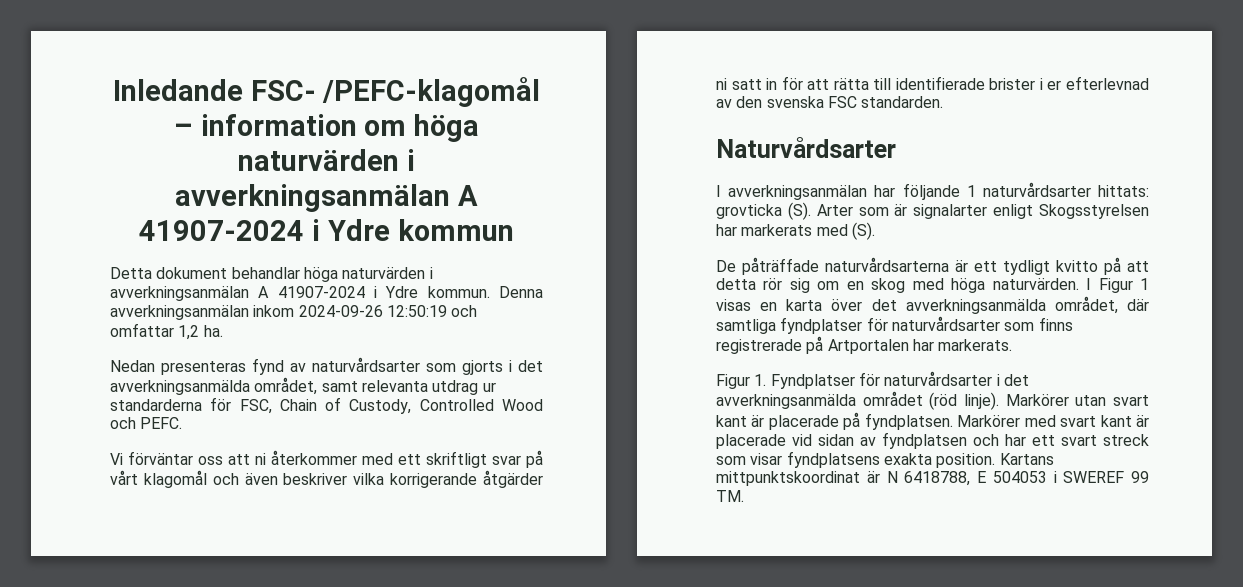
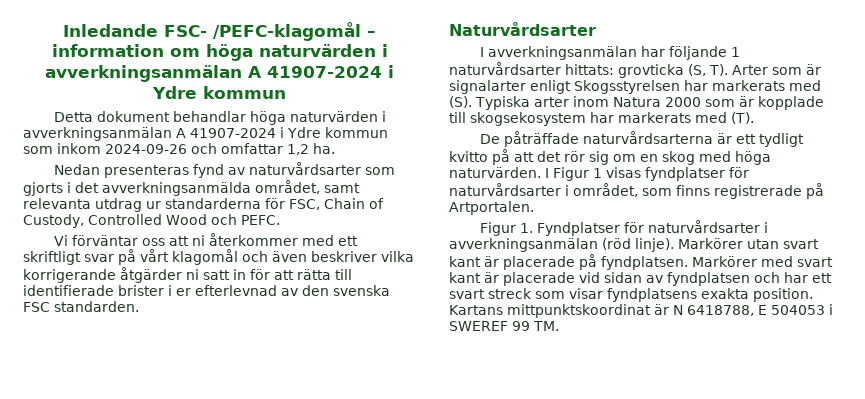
- Detta dokument behandlar höga naturvärden i avverkningsanmälan A 41907-2024 i Ydre kommun. Denna avverkningsanmälan inkom 2024-09-26 12:50:19 och omfattar 1,2 ha.
+ Detta dokument behandlar höga naturvärden i avverkningsanmälan A 41907-2024 i Ydre kommun som inkom 2024-09-26 och omfattar 1,2 ha.
- I avverkningsanmälan har följande 1 naturvårdsarter hittats: grovticka (S). Arter som är signalarter enligt Skogsstyrelsen har markerats med (S).
+ I avverkningsanmälan har följande 1 naturvårdsarter hittats: grovticka (S, T). Arter som är signalarter enligt Skogsstyrelsen har markerats med (S). Typiska arter inom Natura 2000 som är kopplade till skogsekosystem har markerats med (T).
- De påträffade naturvårdsarterna är ett tydligt kvitto på att detta rör sig om en skog med höga naturvärden.
+ De påträffade naturvårdsarterna är ett tydligt kvitto på att det rör sig om en skog med höga naturvärden.
- I Figur 1 visas en karta över det avverkningsanmälda området, där samtliga fyndplatser för naturvårdsarter som finns registrerade på Artportalen har markerats.
+ I Figur 1 visas fyndplatser för naturvårdsarter i området, som finns registrerade på Artportalen.
- Figur 1. Fyndplatser för naturvårdsarter i det avverkningsanmälda området (röd linje).
+ Figur 1. Fyndplatser för naturvårdsarter i avverkningsanmälan (röd linje).

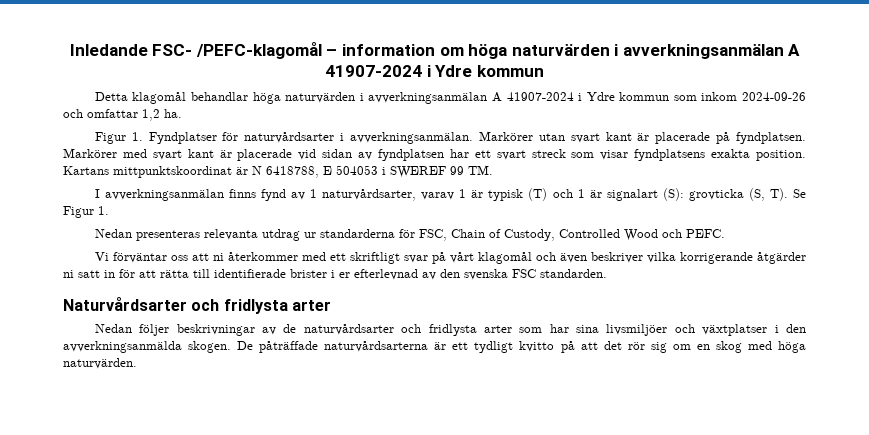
- Detta dokument behandlar höga naturvärden i avverkningsanmälan A 41907-2024 i Ydre kommun som inkom 2024-09-26 och omfattar 1,2 ha.
+ Detta klagomål behandlar höga naturvärden i avverkningsanmälan A 41907-2024 i Ydre kommun som inkom 2024-09-26 och omfattar 1,2 ha.
- Nedan presenteras fynd av naturvårdsarter som gjorts i det avverkningsanmälda området, samt relevanta utdrag ur standarderna för FSC, Chain of Custody, Controlled Wood och PEFC.
+ Figur 1. Fyndplatser för naturvårdsarter i avverkningsanmälan. Markörer utan svart kant är placerade på fyndplatsen. Markörer med svart kant är placerade vid sidan av fyndplatsen har ett svart streck som visar fyndplatsens exakta position. Kartans mittpunktskoordinat är N 6418788, E 504053 i SWEREF 99 TM.
+ I avverkningsanmälan finns fynd av 1 naturvårdsarter, varav 1 är typisk (T) och 1 är signalart (S): grovticka (S, T). Se Figur 1.
+ Nedan presenteras relevanta utdrag ur standarderna för FSC, Chain of Custody, Controlled Wood och PEFC.
- Naturvårdsarter
- I avverkningsanmälan har följande 1 naturvårdsarter hittats: grovticka (S, T). Arter som är signalarter enligt Skogsstyrelsen har markerats med (S). Typiska arter inom Natura 2000 som är kopplade till skogsekosystem har markerats med (T).
- De påträffade naturvårdsarterna är ett tydligt kvitto på att det rör sig om en skog med höga naturvärden. I Figur 1 visas fyndplatser för naturvårdsarter i området, som finns registrerade på Artportalen.
- Figur 1. Fyndplatser för naturvårdsarter i avverkningsanmälan (röd linje). Markörer utan svart kant är placerade på fyndplatsen. Markörer med svart kant är placerade vid sidan av fyndplatsen och har ett svart streck som visar fyndplatsens exakta position. Kartans mittpunktskoordinat är N 6418788, E 504053 i SWEREF 99 TM.
+ Naturvårdsarter och fridlysta arter
+ Nedan följer beskrivningar av de naturvårdsarter och fridlysta arter som har sina livsmiljöer och växtplatser i den avverkningsanmälda skogen. De påträffade naturvårdsarterna är ett tydligt kvitto på att det rör sig om en skog med höga naturvärden.

